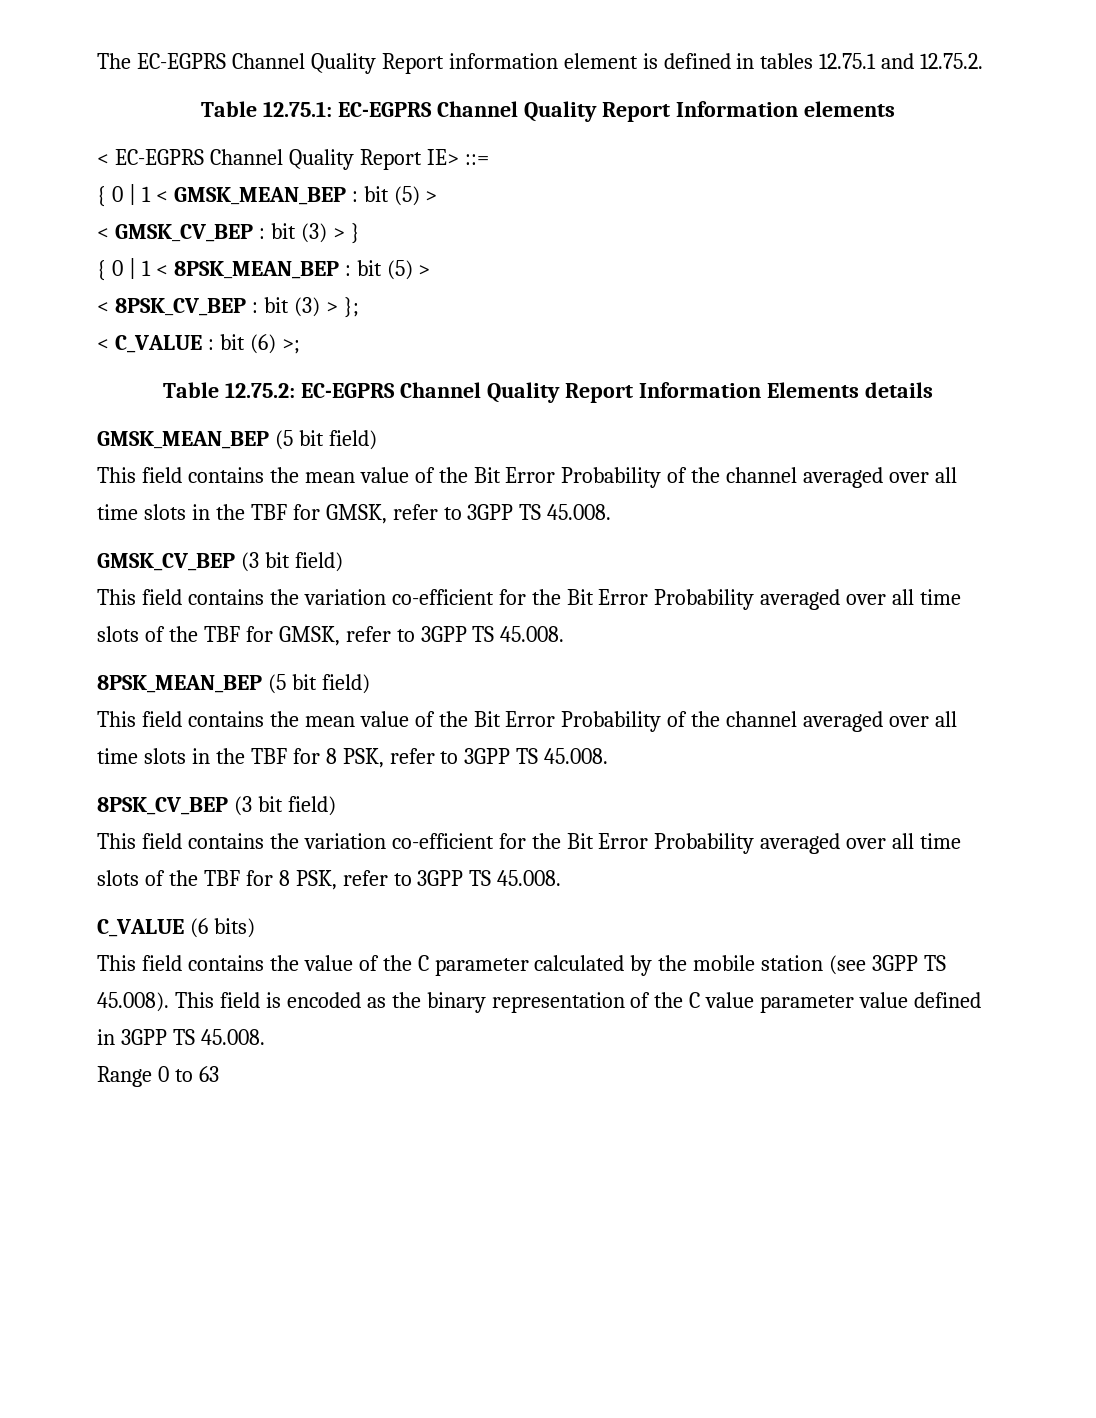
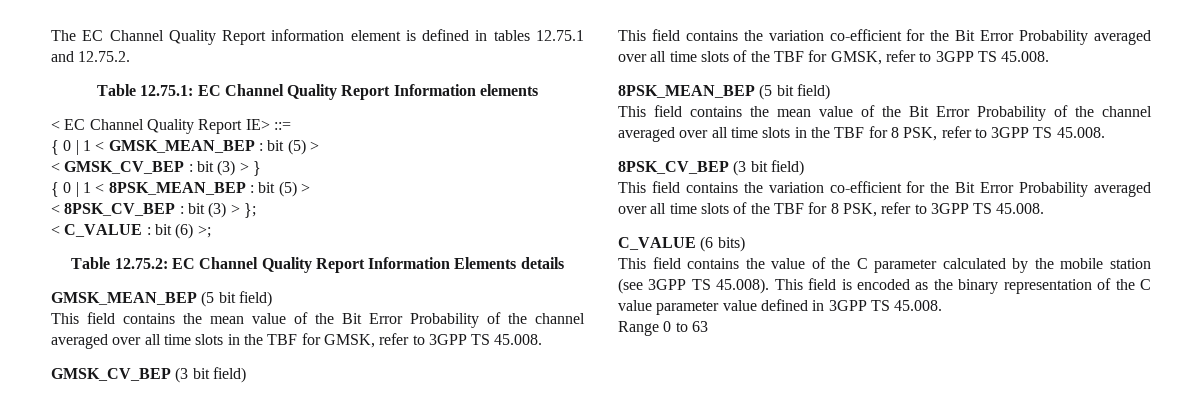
- The EC-EGPRS Channel Quality Report information element is defined in tables 12.75.1 and 12.75.2.
+ The EC Channel Quality Report information element is defined in tables 12.75.1 and 12.75.2.
- Table 12.75.1: EC-EGPRS Channel Quality Report Information elements
+ Table 12.75.1: EC Channel Quality Report Information elements
- < EC-EGPRS Channel Quality Report IE> ::=
+ < EC Channel Quality Report IE> ::=
- Table 12.75.2: EC-EGPRS Channel Quality Report Information Elements details
+ Table 12.75.2: EC Channel Quality Report Information Elements details

